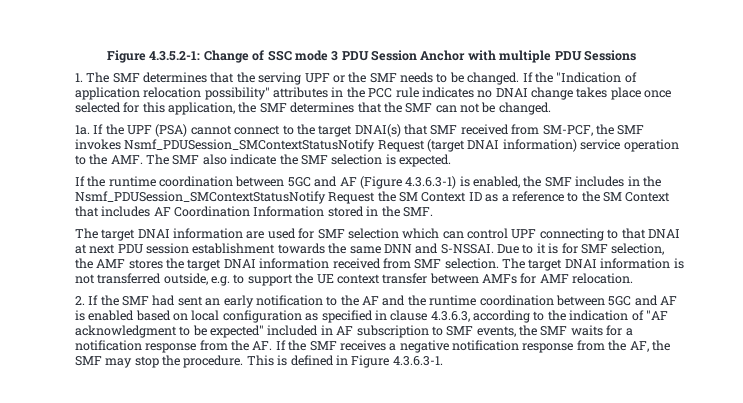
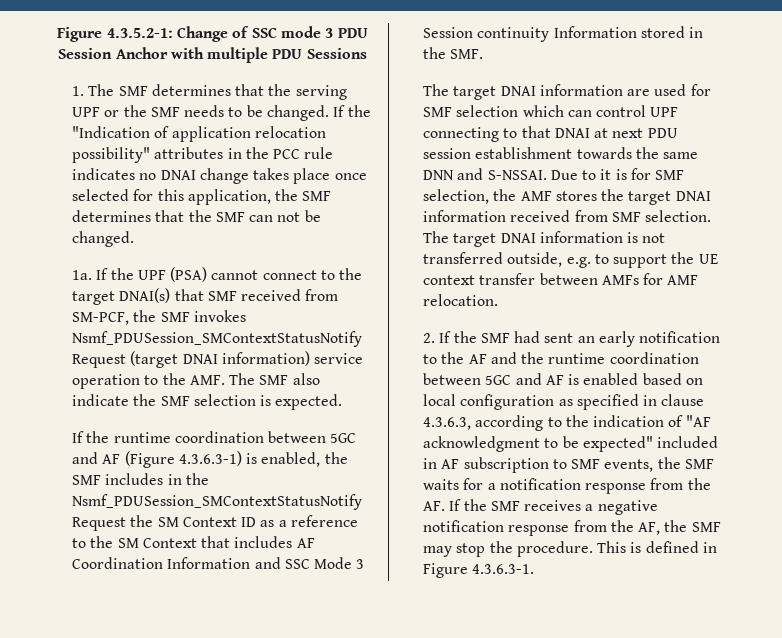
- If the runtime coordination between 5GC and AF (Figure 4.3.6.3-1) is enabled, the SMF includes in the Nsmf_PDUSession_SMContextStatusNotify Request the SM Context ID as a reference to the SM Context that includes AF Coordination Information stored in the SMF.
+ If the runtime coordination between 5GC and AF (Figure 4.3.6.3-1) is enabled, the SMF includes in the Nsmf_PDUSession_SMContextStatusNotify Request the SM Context ID as a reference to the SM Context that includes AF Coordination Information and SSC Mode 3 Session continuity Information stored in the SMF.

